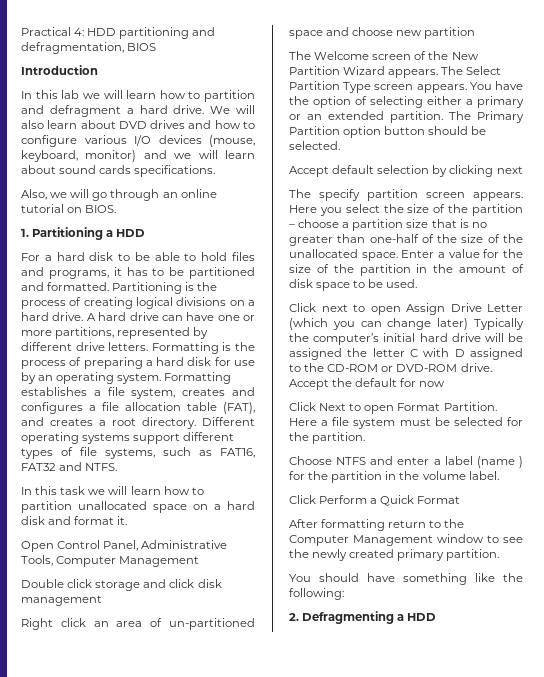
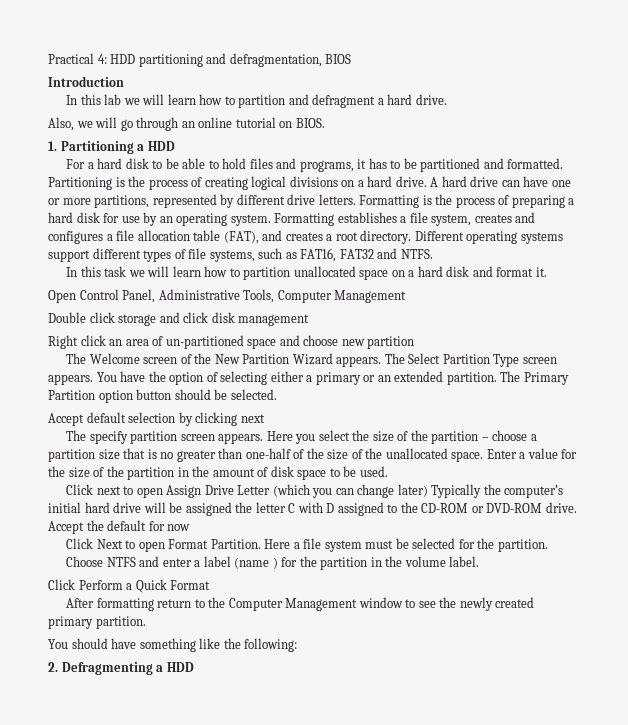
- We will also learn about DVD drives and how to configure various I/O devices (mouse, keyboard, monitor) and we will learn about sound cards specifications.

